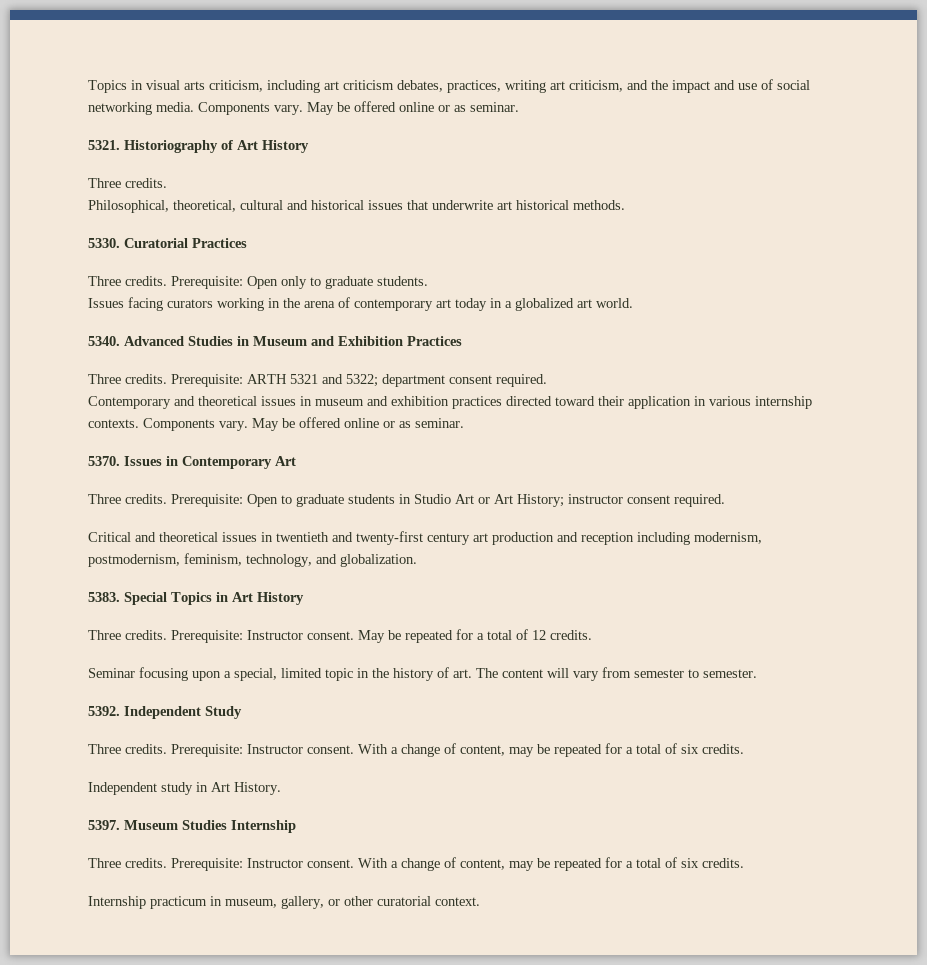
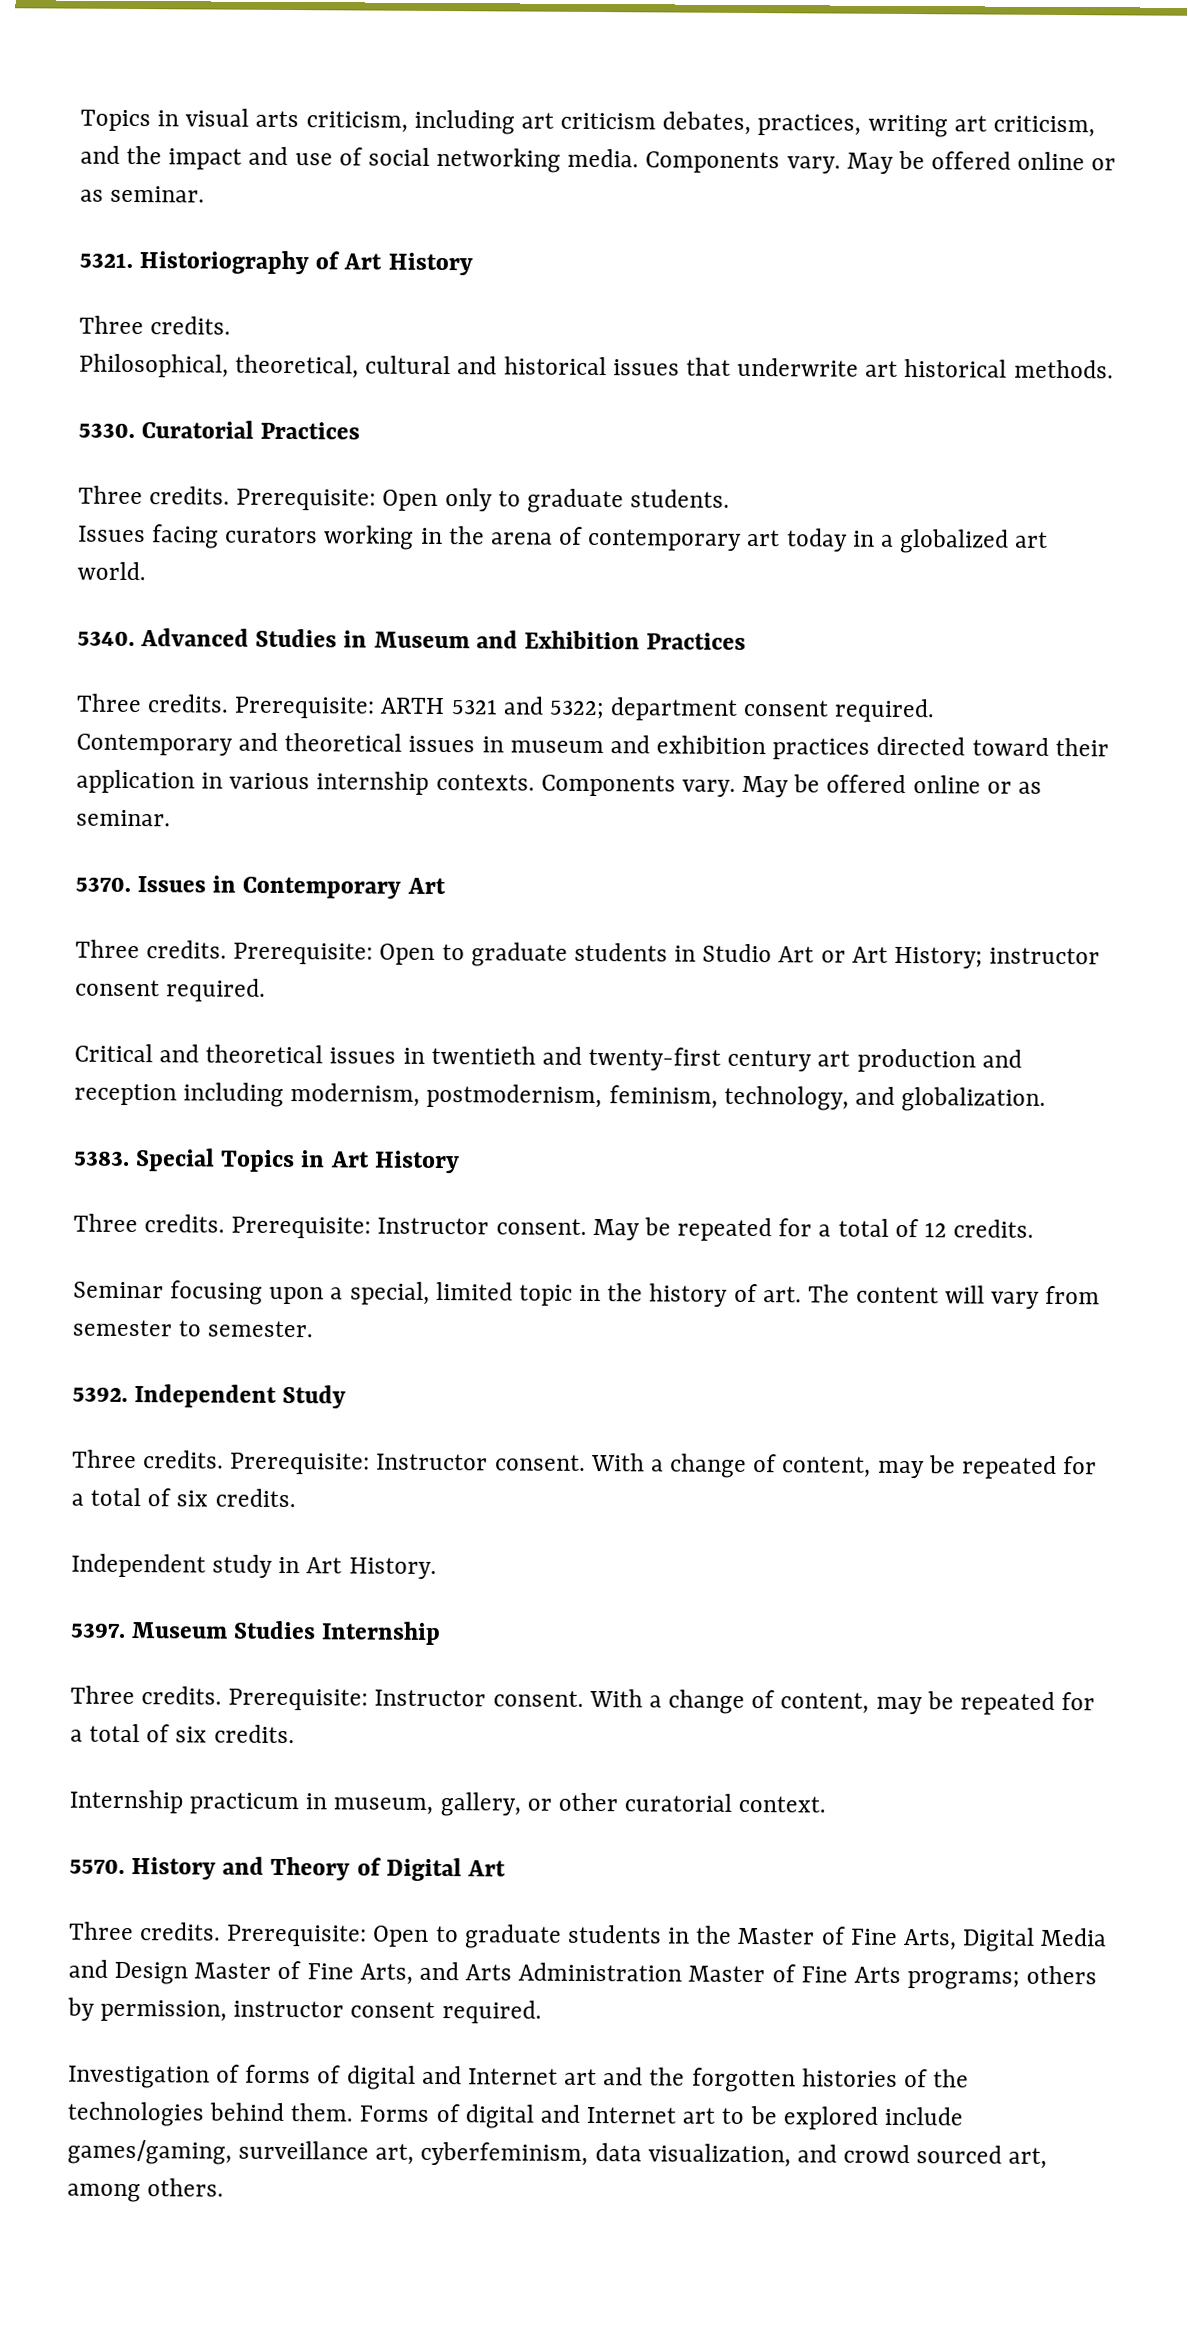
+ 5570. History and Theory of Digital Art
+ Three credits. Prerequisite: Open to graduate students in the Master of Fine Arts, Digital Media and Design Master of Fine Arts, and Arts Administration Master of Fine Arts programs; others by permission, instructor consent required.
+ Investigation of forms of digital and Internet art and the forgotten histories of the technologies behind them. Forms of digital and Internet art to be explored include games/gaming, surveillance art, cyberfeminism, data visualization, and crowd sourced art, among others.

